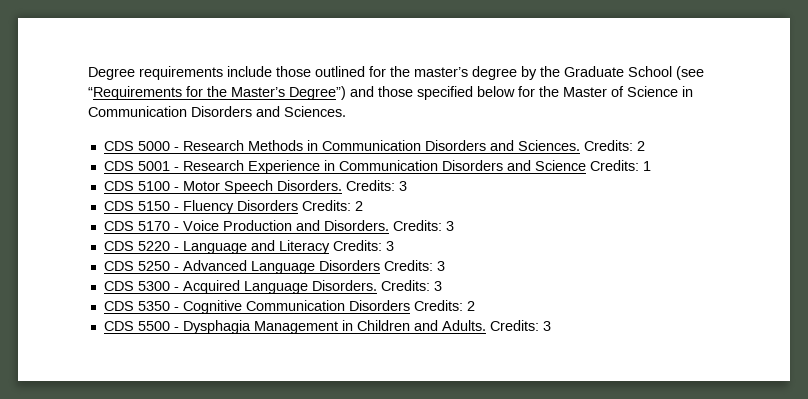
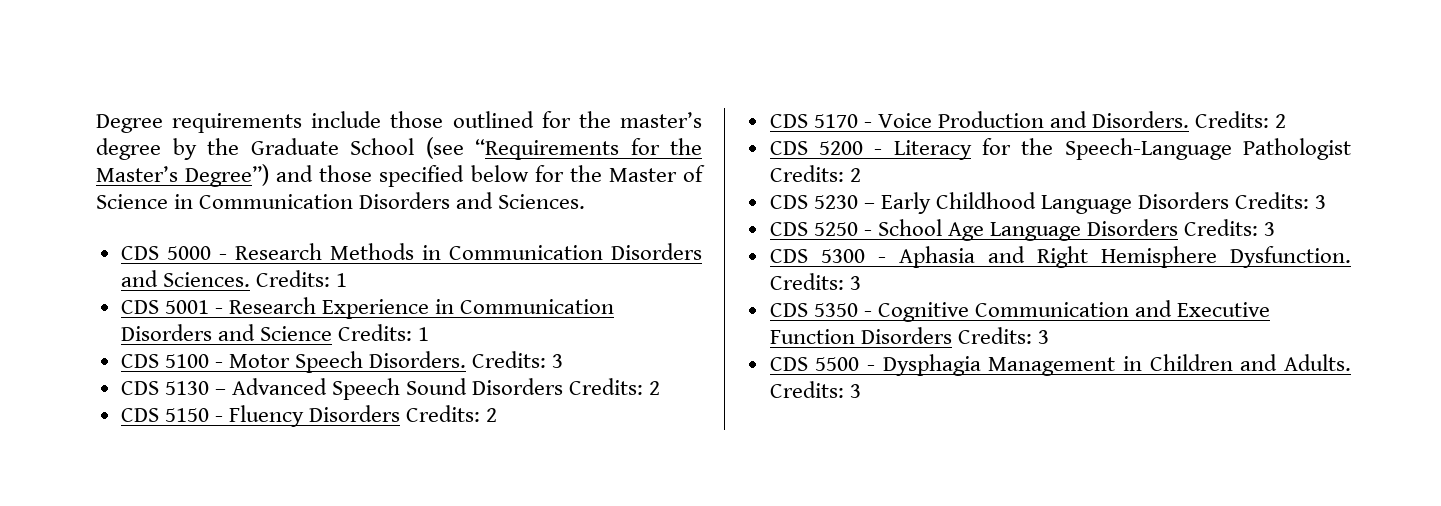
- CDS 5000 - Research Methods in Communication Disorders and Sciences. Credits: 2
+ CDS 5000 - Research Methods in Communication Disorders and Sciences. Credits: 1
+ CDS 5130 – Advanced Speech Sound Disorders Credits: 2
- CDS 5170 - Voice Production and Disorders. Credits: 3
- CDS 5220 - Language and Literacy Credits: 3
+ CDS 5170 - Voice Production and Disorders. Credits: 2
+ CDS 5200 - Literacy for the Speech-Language Pathologist Credits: 2
+ CDS 5230 – Early Childhood Language Disorders Credits: 3
- CDS 5250 - Advanced Language Disorders Credits: 3
+ CDS 5250 - School Age Language Disorders Credits: 3
- CDS 5300 - Acquired Language Disorders.
+ CDS 5300 - Aphasia and Right Hemisphere Dysfunction.
- CDS 5350 - Cognitive Communication Disorders Credits: 2
+ CDS 5350 - Cognitive Communication and Executive Function Disorders Credits: 3

